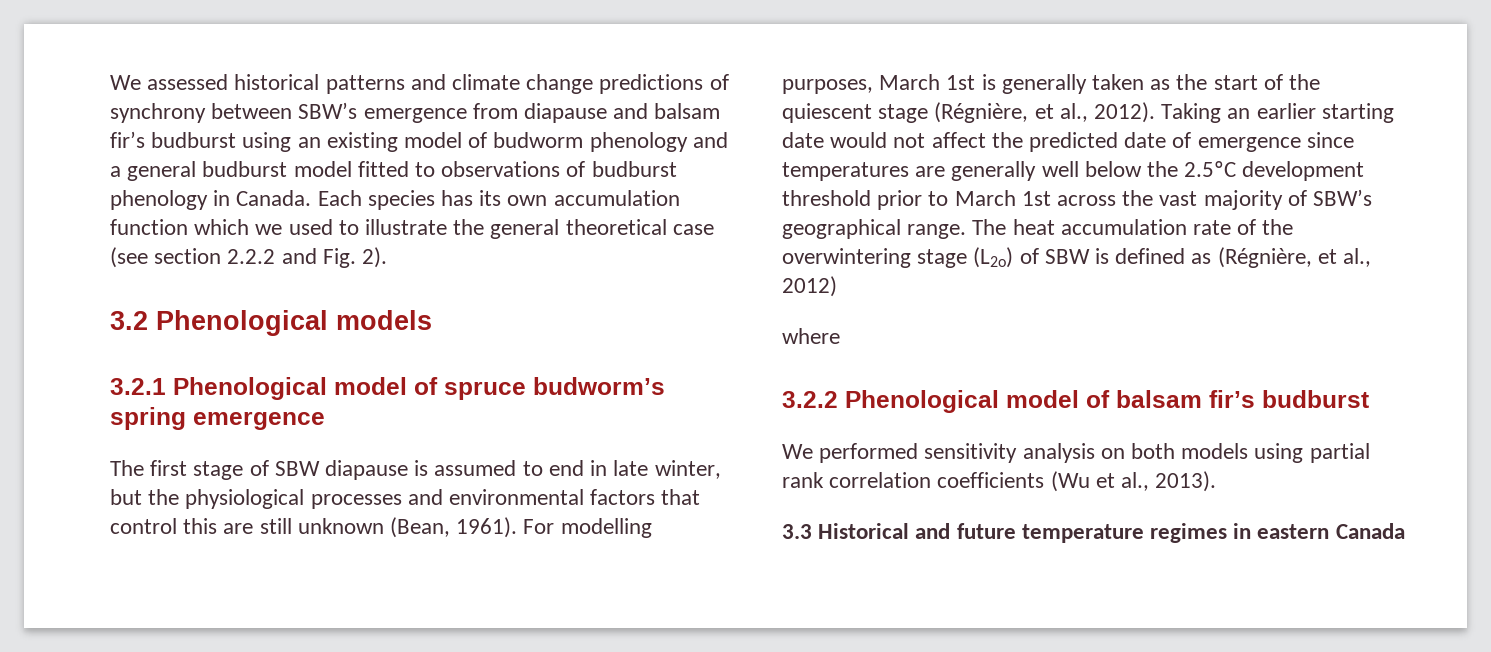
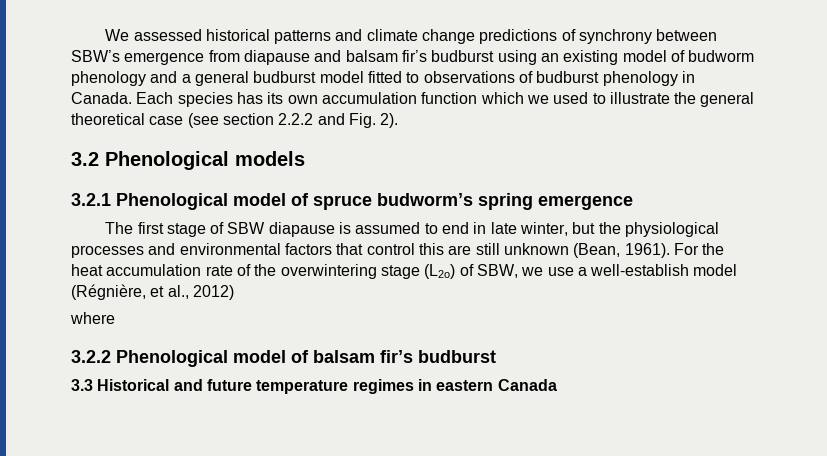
- For modelling purposes, March 1st is generally taken as the start of the quiescent stage (Régnière, et al., 2012). Taking an earlier starting date would not affect the predicted date of emergence since temperatures are generally well below the 2.5ºC development threshold prior to March 1st across the vast majority of SBW’s geographical range. The heat accumulation rate of the overwintering stage (L2o) of SBW is defined as (Régnière, et al., 2012)
+ For the heat accumulation rate of the overwintering stage (L2o) of SBW, we use a well-establish model (Régnière, et al., 2012)
- We performed sensitivity analysis on both models using partial rank correlation coefficients (Wu et al., 2013).

